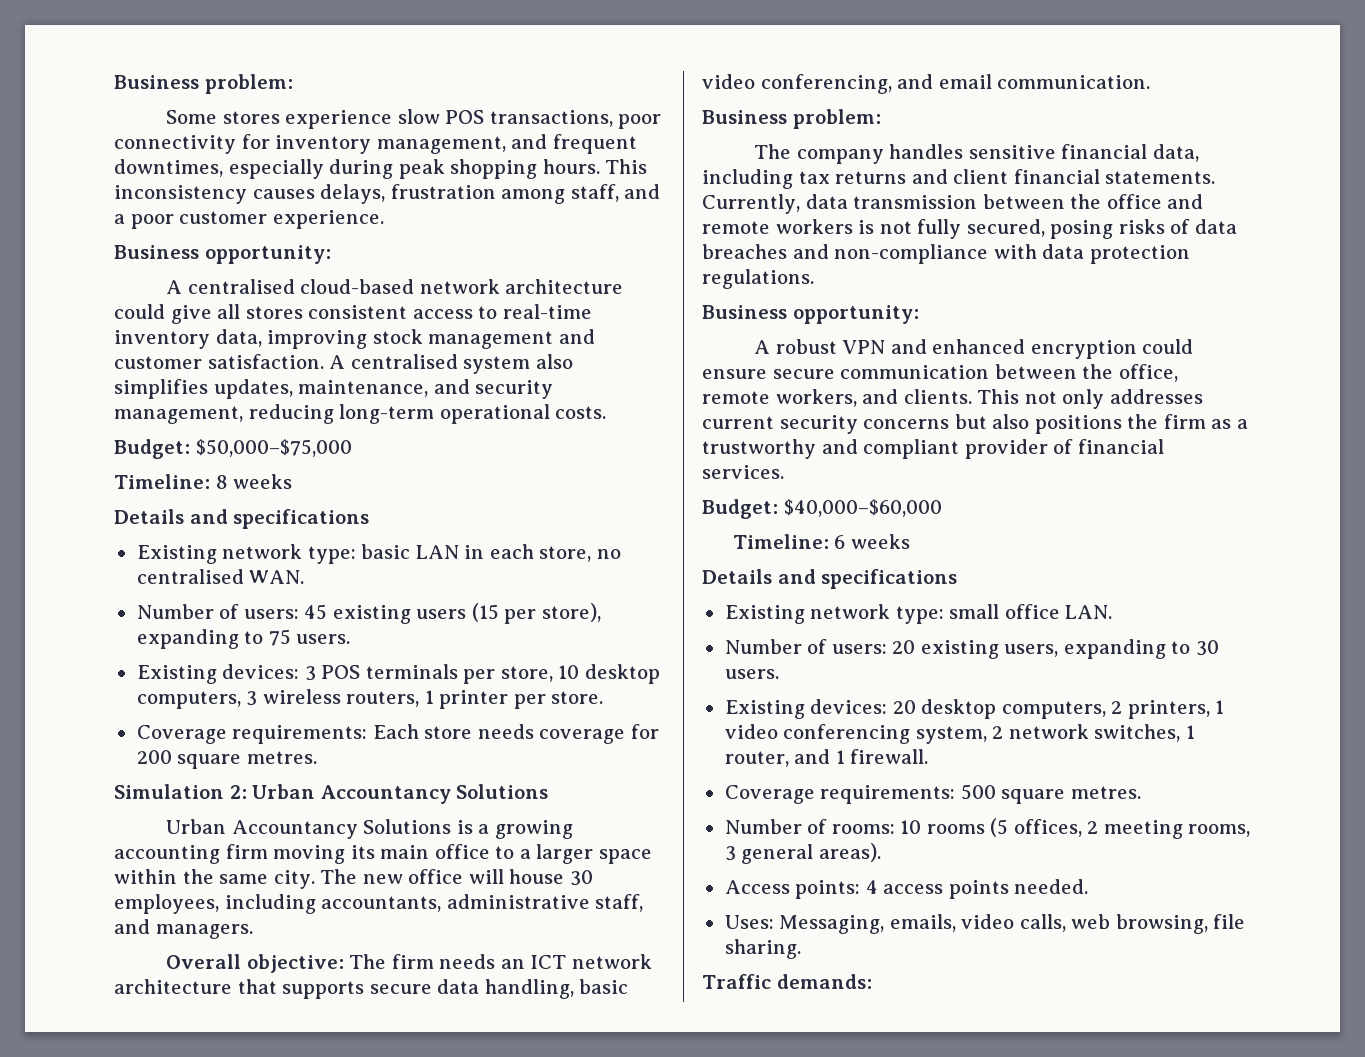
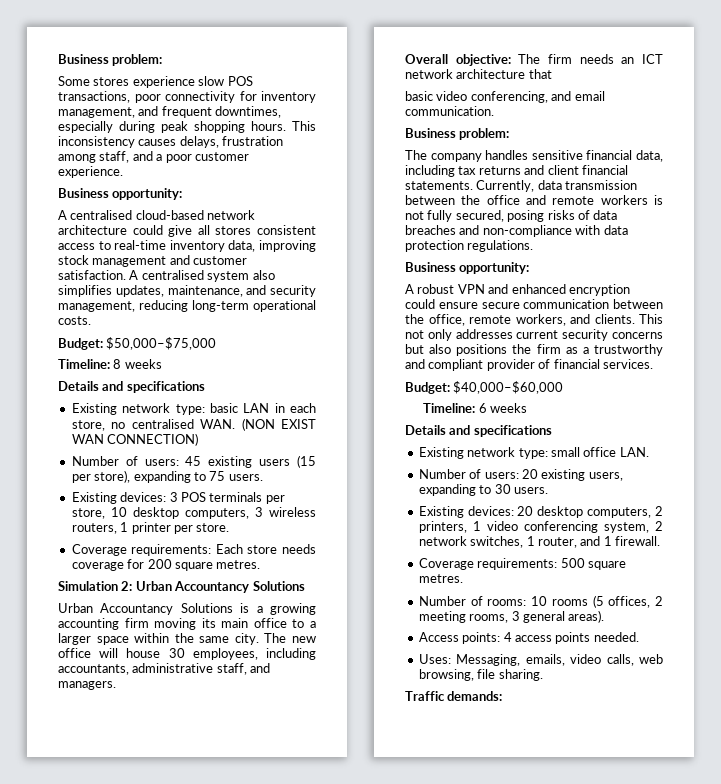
- Existing network type: basic LAN in each store, no centralised WAN.
+ Existing network type: basic LAN in each store, no centralised WAN. (NON EXIST WAN CONNECTION)
- Overall objective: The firm needs an ICT network architecture that supports secure data handling, basic video conferencing, and email communication.
+ Overall objective: The firm needs an ICT network architecture that
+ basic video conferencing, and email communication.

